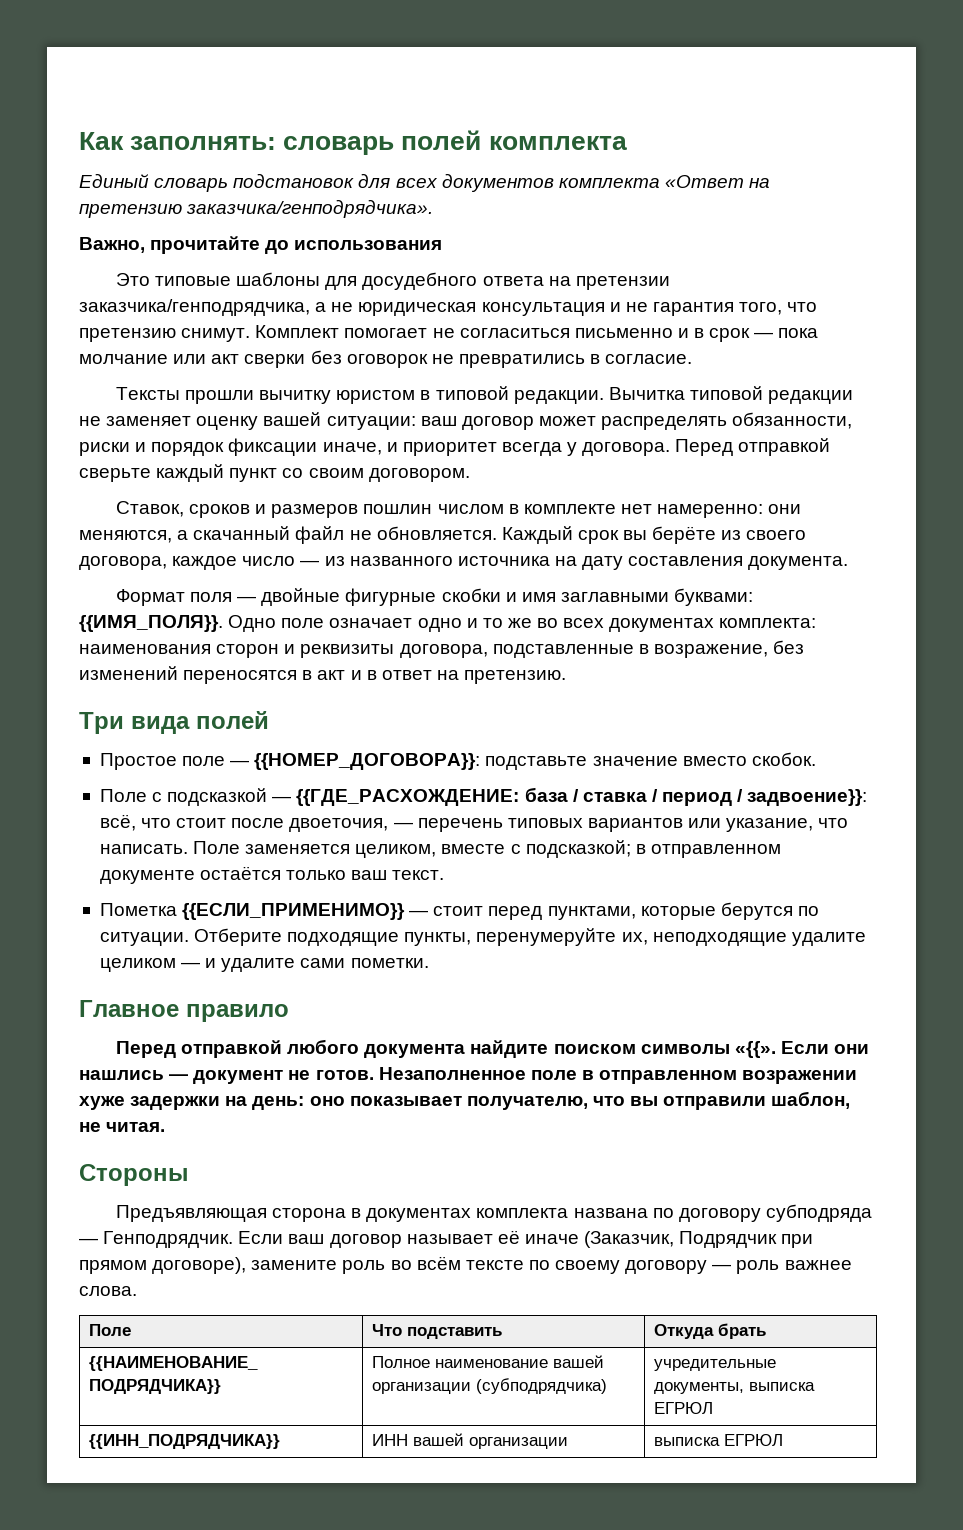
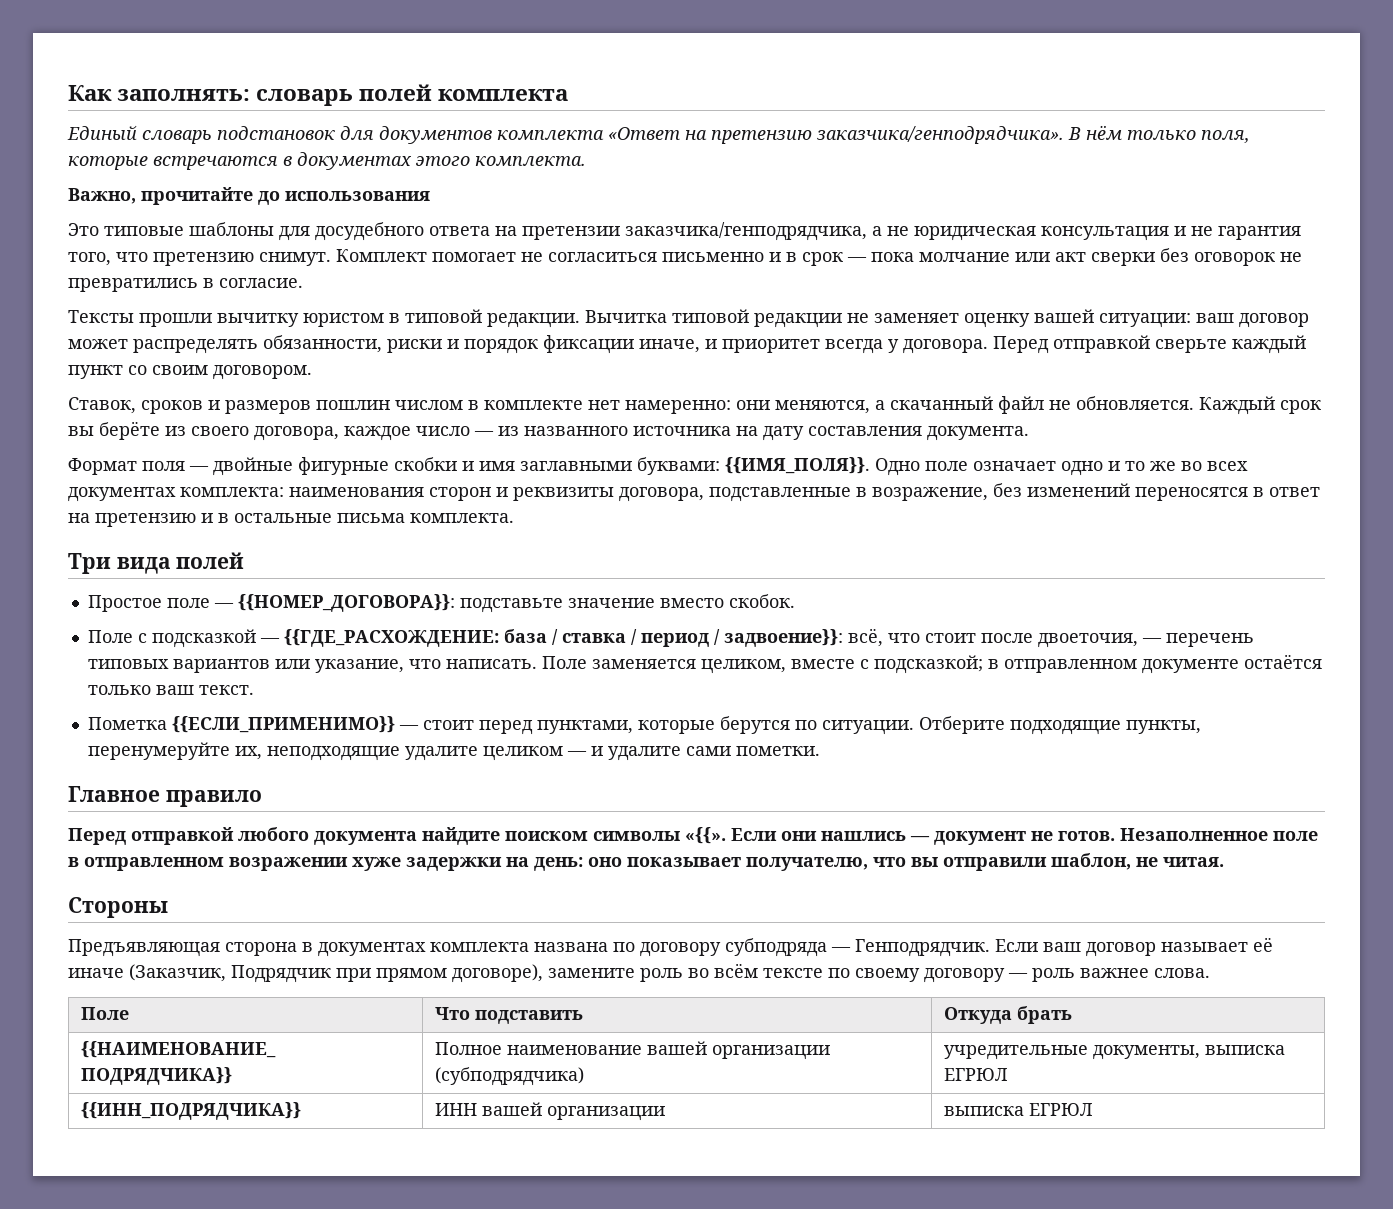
- Единый словарь подстановок для всех документов комплекта «Ответ на претензию заказчика/генподрядчика».
+ Единый словарь подстановок для документов комплекта «Ответ на претензию заказчика/генподрядчика». В нём только поля, которые встречаются в документах этого комплекта.
- Одно поле означает одно и то же во всех документах комплекта: наименования сторон и реквизиты договора, подставленные в возражение, без изменений переносятся в акт и в ответ на претензию.
+ Одно поле означает одно и то же во всех документах комплекта: наименования сторон и реквизиты договора, подставленные в возражение, без изменений переносятся в ответ на претензию и в остальные письма комплекта.

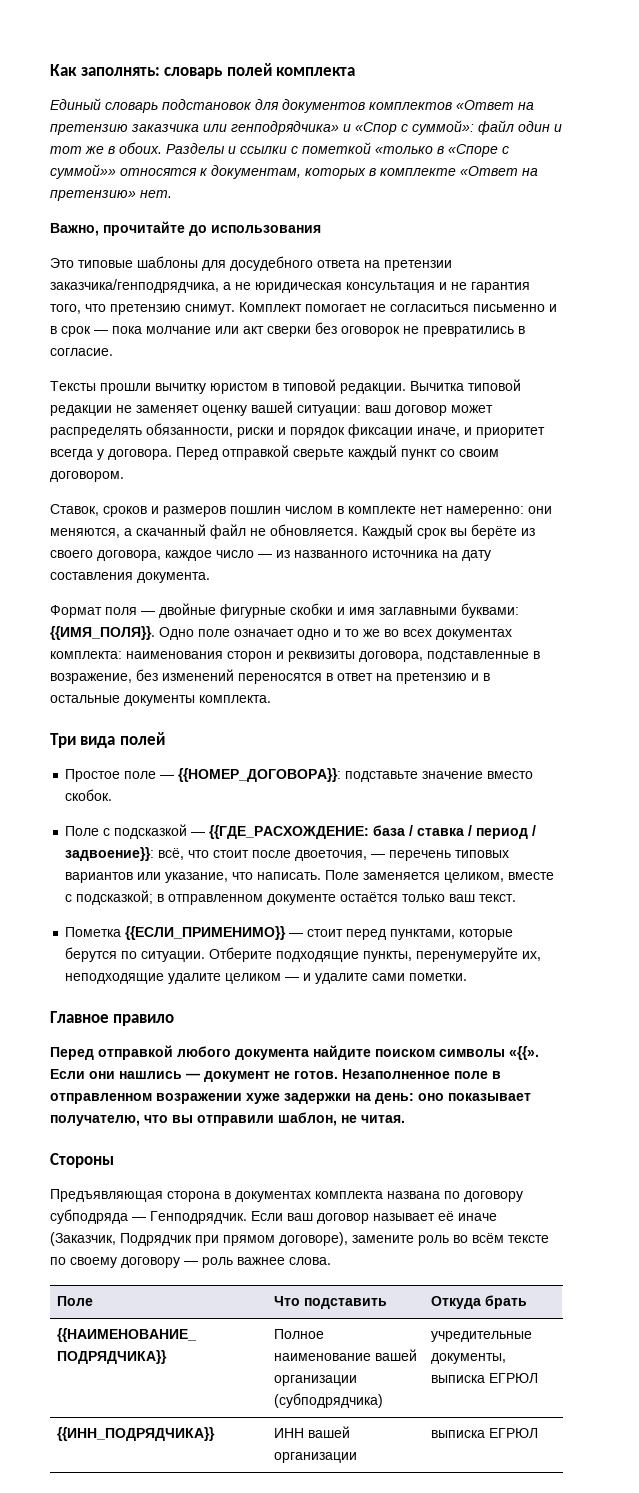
- Единый словарь подстановок для документов комплекта «Ответ на претензию заказчика/генподрядчика». В нём только поля, которые встречаются в документах этого комплекта.
+ Единый словарь подстановок для документов комплектов «Ответ на претензию заказчика или генподрядчика» и «Спор с суммой»: файл один и тот же в обоих. Разделы и ссылки с пометкой «только в «Споре с суммой»» относятся к документам, которых в комплекте «Ответ на претензию» нет.
- Одно поле означает одно и то же во всех документах комплекта: наименования сторон и реквизиты договора, подставленные в возражение, без изменений переносятся в ответ на претензию и в остальные письма комплекта.
+ Одно поле означает одно и то же во всех документах комплекта: наименования сторон и реквизиты договора, подставленные в возражение, без изменений переносятся в ответ на претензию и в остальные документы комплекта.

